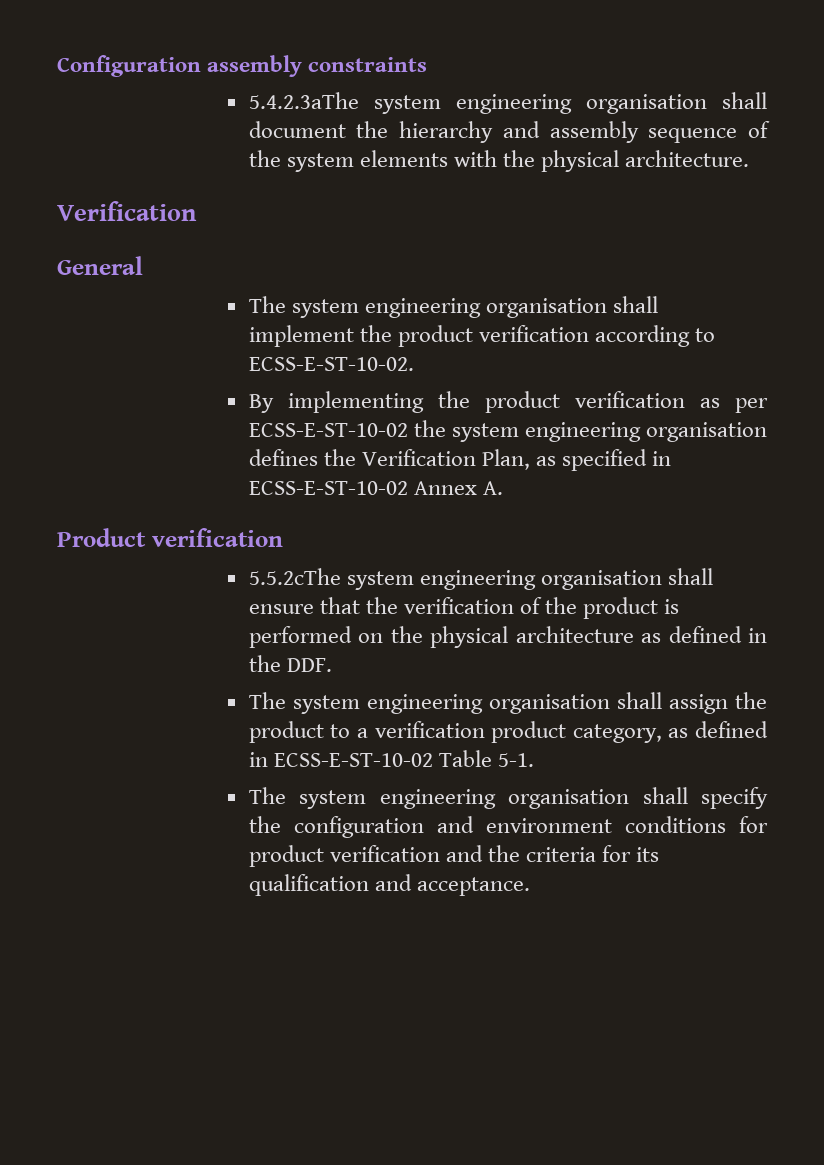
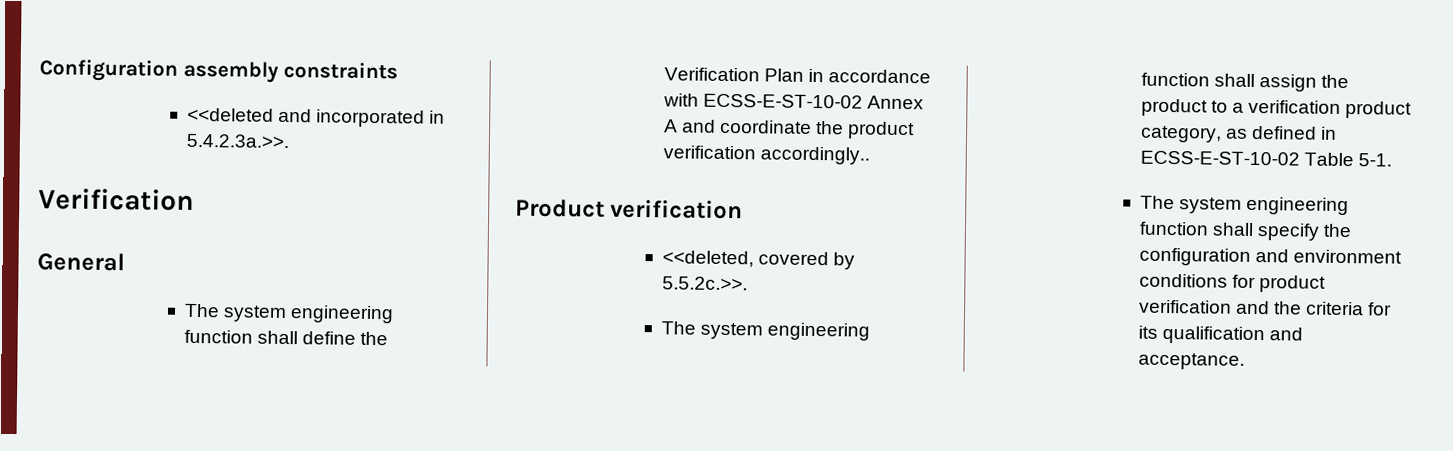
- 5.4.2.3aThe system engineering organisation shall document the hierarchy and assembly sequence of the system elements with the physical architecture.
+ <<deleted and incorporated in 5.4.2.3a.>>.
- The system engineering organisation shall implement the product verification according to ECSS-E-ST-10-02.
- By implementing the product verification as per ECSS-E-ST-10-02 the system engineering organisation defines the Verification Plan, as specified in ECSS-E-ST-10-02 Annex A.
+ The system engineering function shall define the Verification Plan in accordance with ECSS-E-ST-10-02 Annex A and coordinate the product verification accordingly..
  Product verification
- 5.5.2cThe system engineering organisation shall ensure that the verification of the product is performed on the physical architecture as defined in the DDF.
- The system engineering organisation shall assign the product to a verification product category, as defined in ECSS-E-ST-10-02 Table 5-1.
+ <<deleted, covered by 5.5.2c.>>.
+ The system engineering function shall assign the product to a verification product category, as defined in ECSS-E-ST-10-02 Table 5-1.
- The system engineering organisation shall specify the configuration and environment conditions for product verification and the criteria for its qualification and acceptance.
+ The system engineering function shall specify the configuration and environment conditions for product verification and the criteria for its qualification and acceptance.

